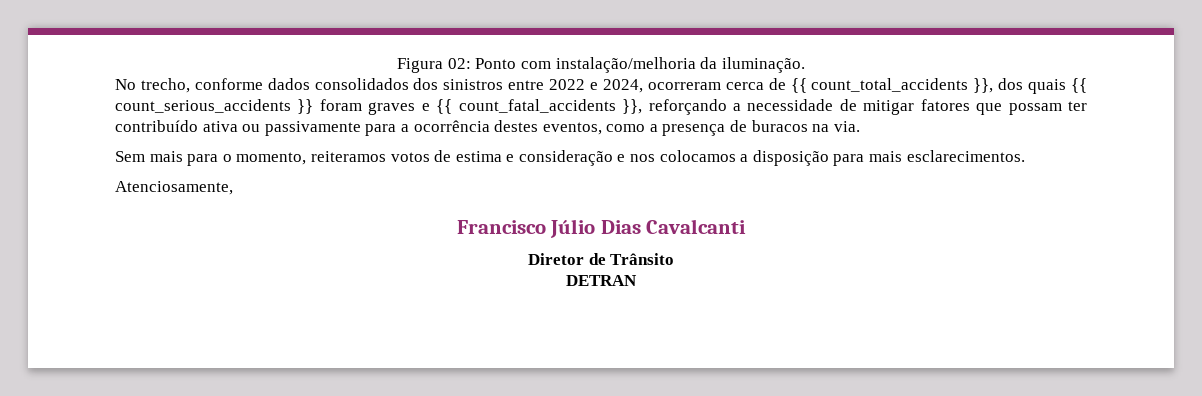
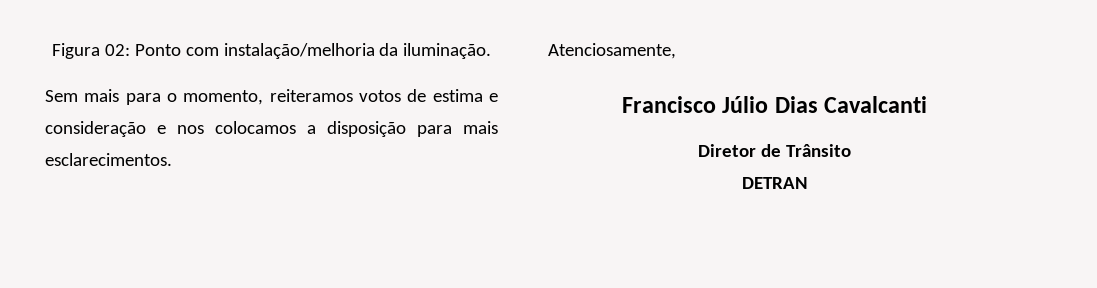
- No trecho, conforme dados consolidados dos sinistros entre 2022 e 2024, ocorreram cerca de {{ count_total_accidents }}, dos quais {{ count_serious_accidents }} foram graves e {{ count_fatal_accidents }}, reforçando a necessidade de mitigar fatores que possam ter contribuído ativa ou passivamente para a ocorrência destes eventos, como a presença de buracos na via.

